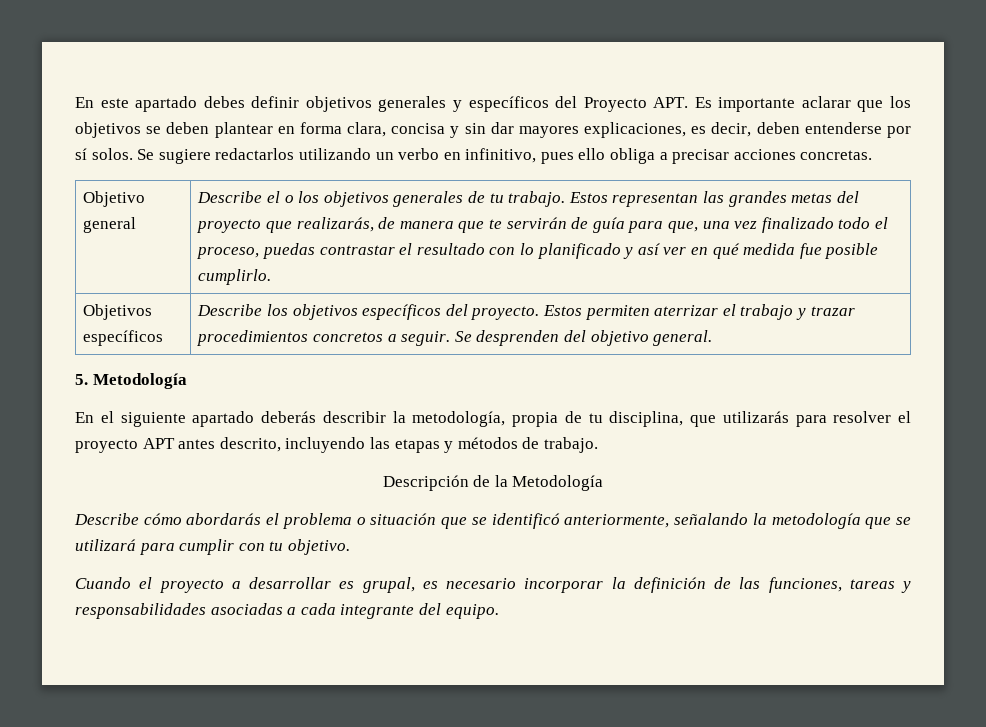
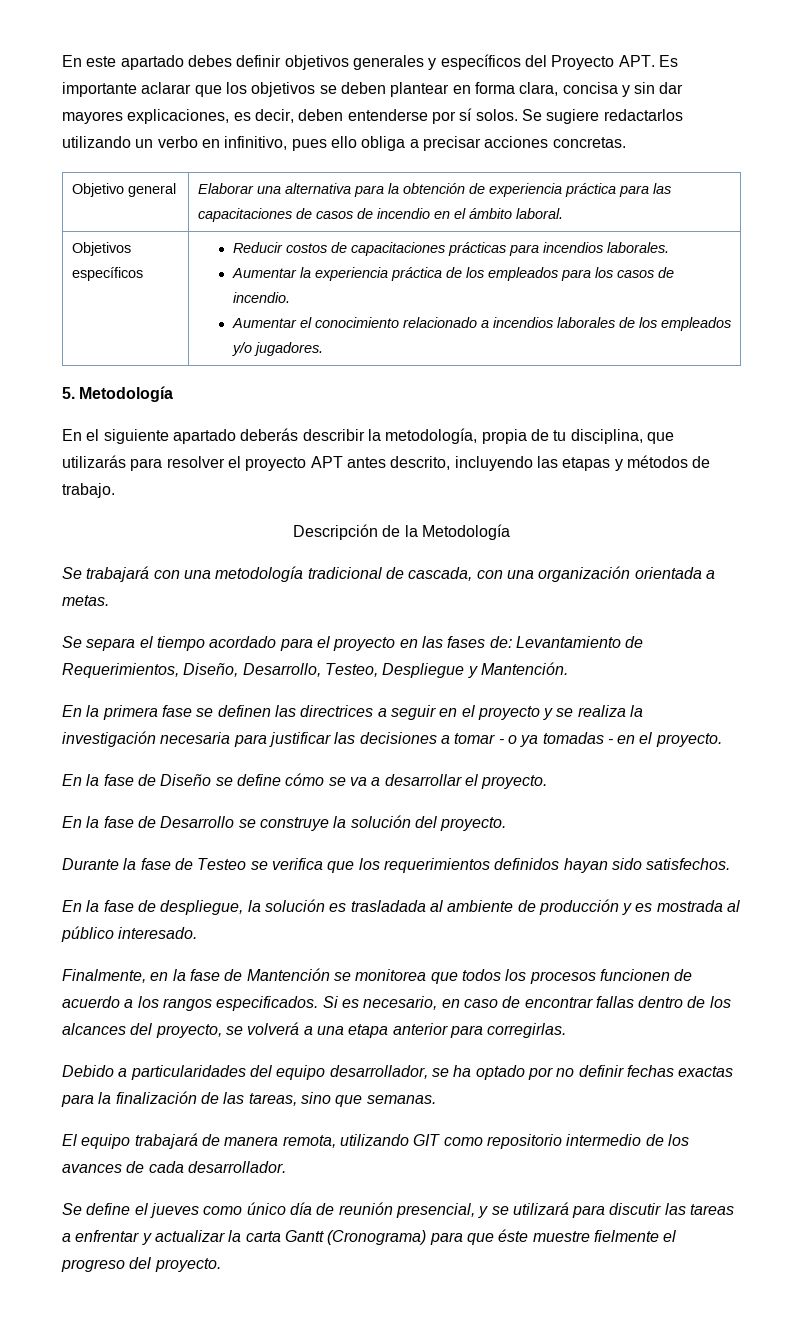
- Describe el o los objetivos generales de tu trabajo. Estos representan las grandes metas del proyecto que realizarás, de manera que te servirán de guía para que, una vez finalizado todo el proceso, puedas contrastar el resultado con lo planificado y así ver en qué medida fue posible cumplirlo.
- Objetivos específicos | Describe los objetivos específicos del proyecto. Estos permiten aterrizar el trabajo y trazar procedimientos concretos a seguir. Se desprenden del objetivo general.
+ Elaborar una alternativa para la obtención de experiencia práctica para las capacitaciones de casos de incendio en el ámbito laboral.
+ Objetivos específicos | Reducir costos de capacitaciones prácticas para incendios laborales.
+ Aumentar la experiencia práctica de los empleados para los casos de incendio.
+ Aumentar el conocimiento relacionado a incendios laborales de los empleados y/o jugadores.
- Describe cómo abordarás el problema o situación que se identificó anteriormente, señalando la metodología que se utilizará para cumplir con tu objetivo.
- Cuando el proyecto a desarrollar es grupal, es necesario incorporar la definición de las funciones, tareas y responsabilidades asociadas a cada integrante del equipo.
+ Se trabajará con una metodología tradicional de cascada, con una organización orientada a metas.
+ Se separa el tiempo acordado para el proyecto en las fases de: Levantamiento de Requerimientos, Diseño, Desarrollo, Testeo, Despliegue y Mantención.
+ En la primera fase se definen las directrices a seguir en el proyecto y se realiza la investigación necesaria para justificar las decisiones a tomar - o ya tomadas - en el proyecto.
+ En la fase de Diseño se define cómo se va a desarrollar el proyecto.
+ En la fase de Desarrollo se construye la solución del proyecto.
+ Durante la fase de Testeo se verifica que los requerimientos definidos hayan sido satisfechos.
+ En la fase de despliegue, la solución es trasladada al ambiente de producción y es mostrada al público interesado.
+ Finalmente, en la fase de Mantención se monitorea que todos los procesos funcionen de acuerdo a los rangos especificados. Si es necesario, en caso de encontrar fallas dentro de los alcances del proyecto, se volverá a una etapa anterior para corregirlas.
+ Debido a particularidades del equipo desarrollador, se ha optado por no definir fechas exactas para la finalización de las tareas, sino que semanas.
+ El equipo trabajará de manera remota, utilizando GIT como repositorio intermedio de los avances de cada desarrollador.
+ Se define el jueves como único día de reunión presencial, y se utilizará para discutir las tareas a enfrentar y actualizar la carta Gantt (Cronograma) para que éste muestre fielmente el progreso del proyecto.

